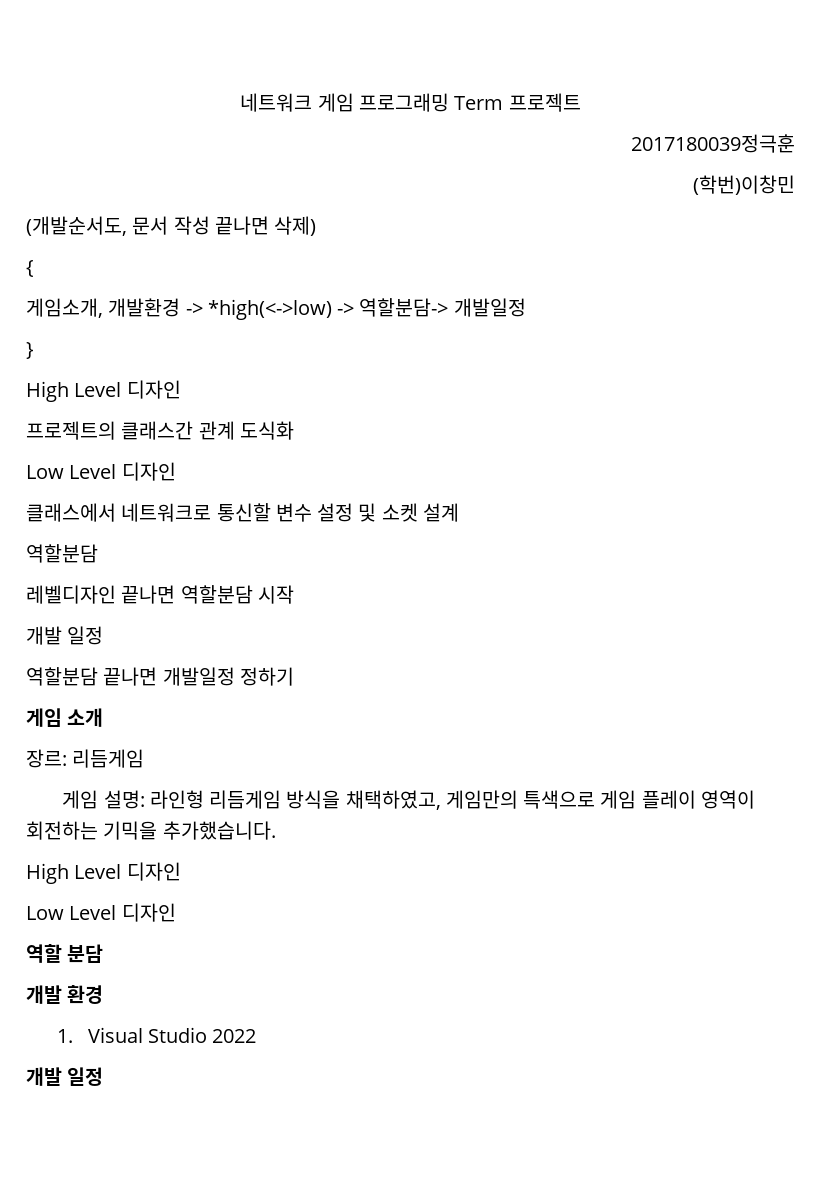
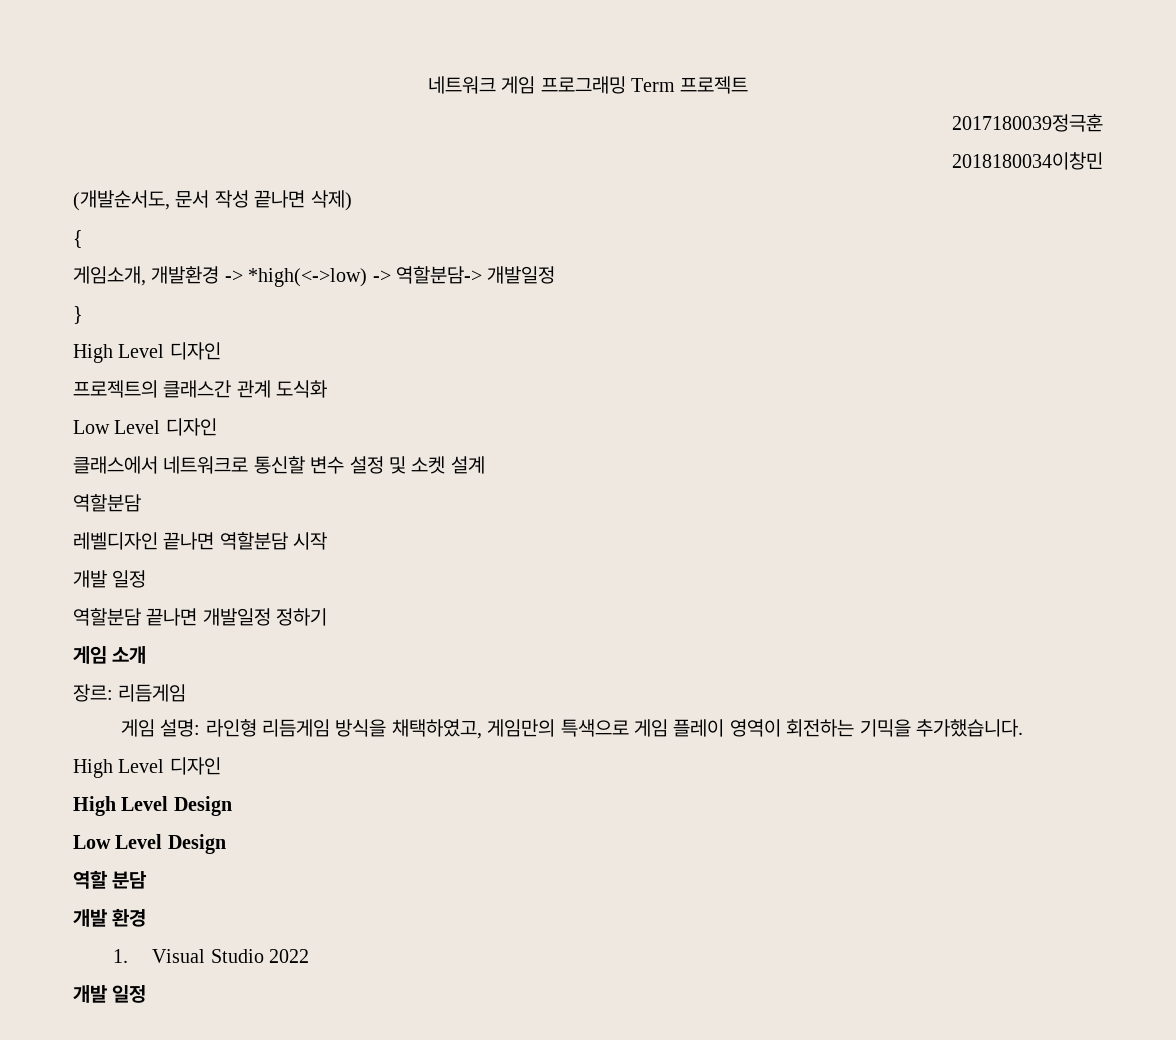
- (학번)이창민
+ 2018180034이창민
  게임 설명: 라인형 리듬게임 방식을 채택하였고, 게임만의 특색으로 게임 플레이 영역이 회전하는 기믹을 추가했습니다.
  High Level 디자인
- Low Level 디자인
+ High Level Design
+ Low Level Design

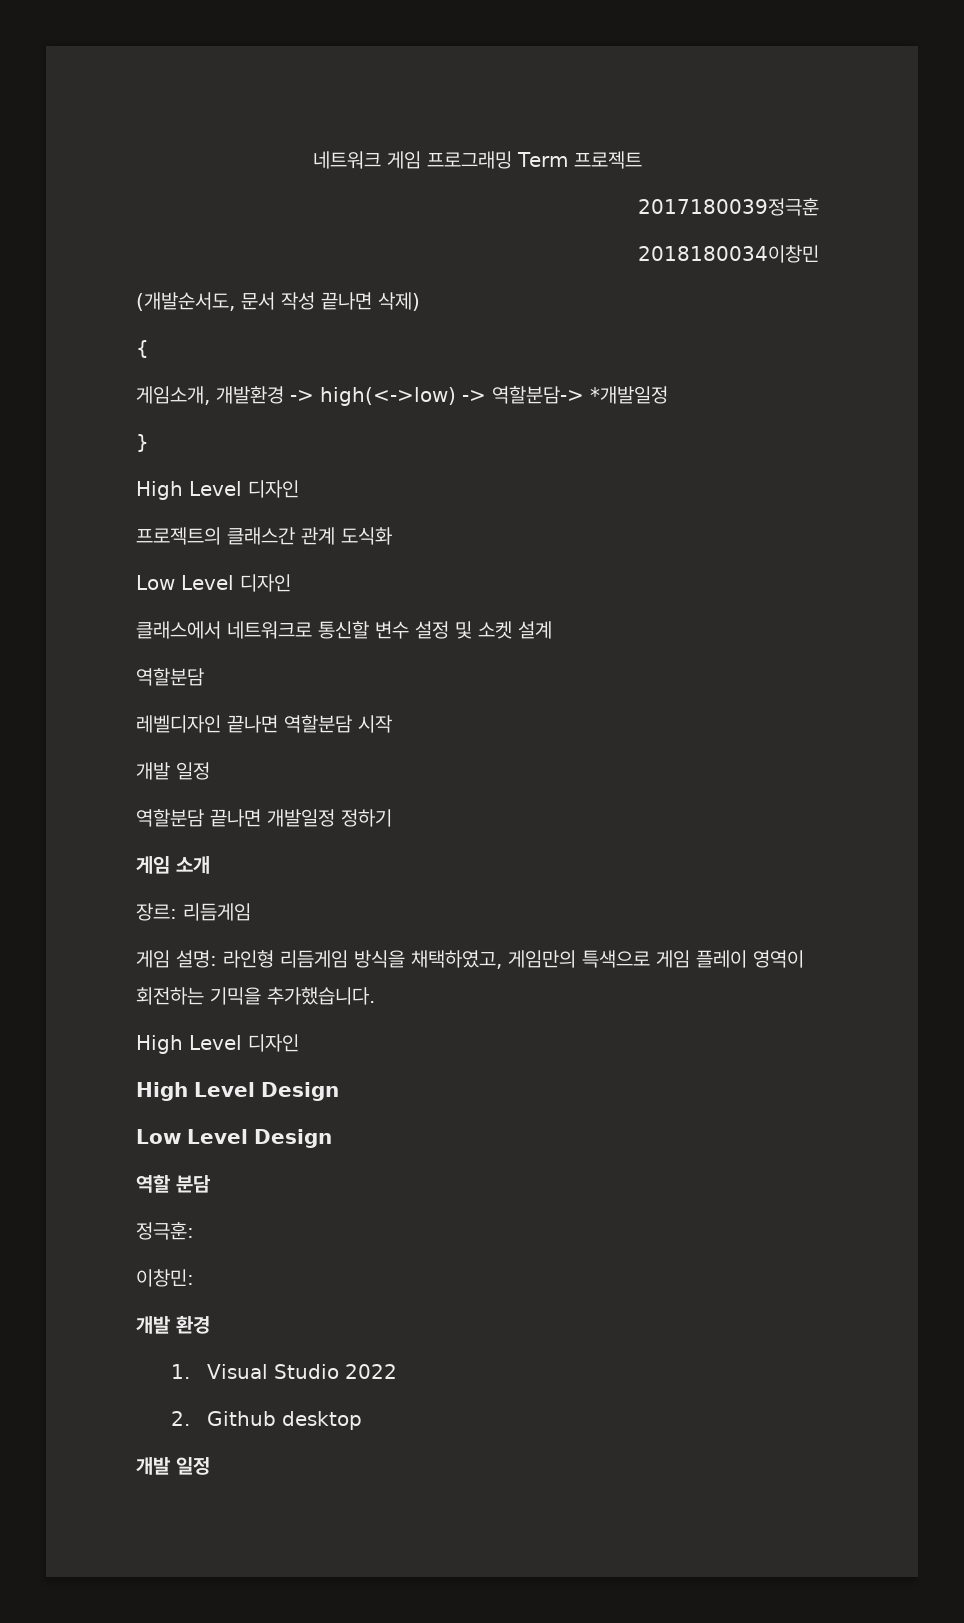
- 게임소개, 개발환경 -> *high(<->low) -> 역할분담-> 개발일정
+ 게임소개, 개발환경 -> high(<->low) -> 역할분담-> *개발일정
+ 정극훈:
+ 이창민:
+ 2. Github desktop

